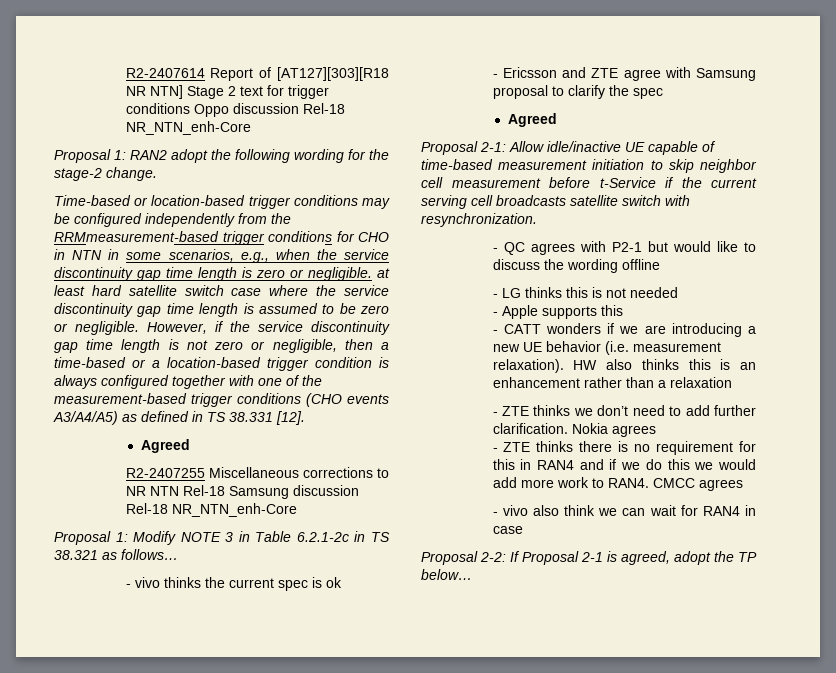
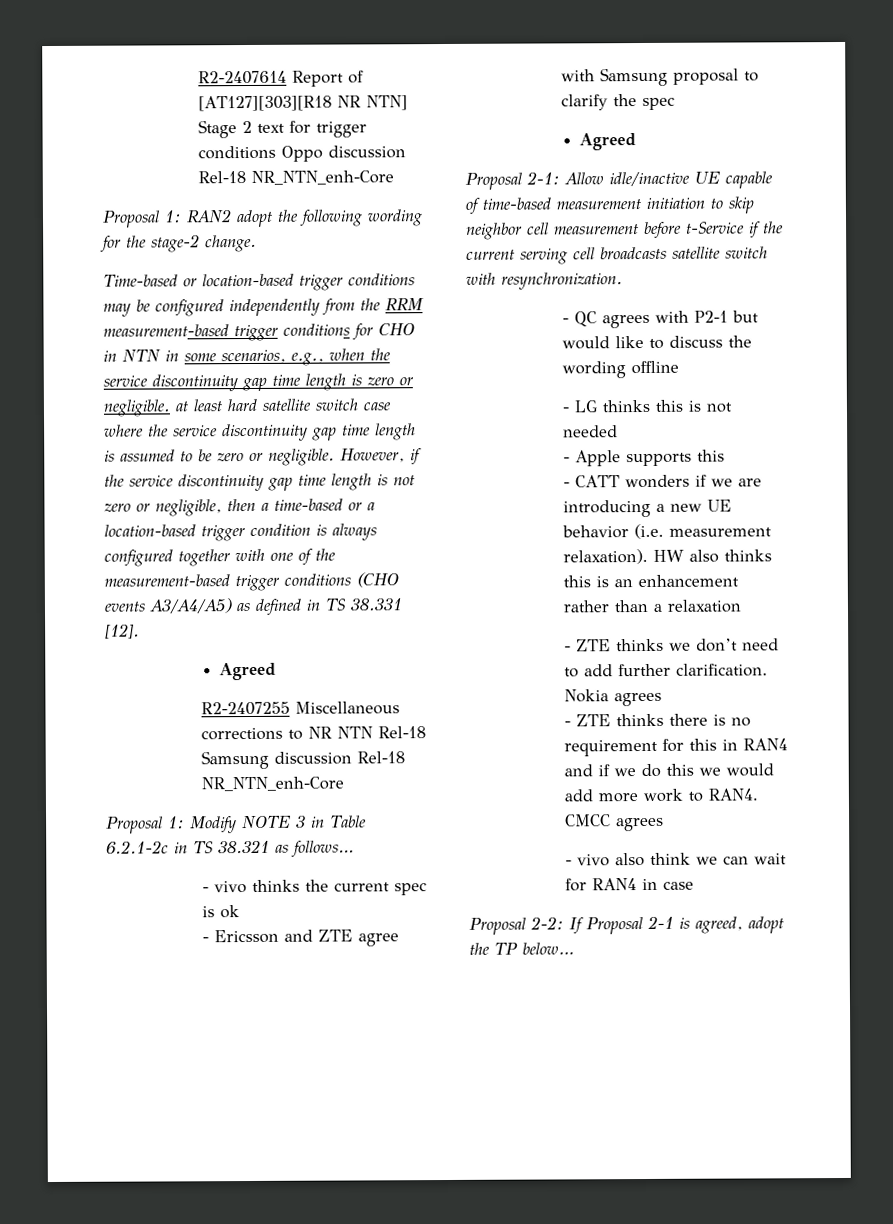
- Time-based or location-based trigger conditions may be configured independently from the RRMmeasurement-based trigger conditions for CHO in NTN in some scenarios, e.g., when the service discontinuity gap time length is zero or negligible. at least hard satellite switch case where the service discontinuity gap time length is assumed to be zero or negligible.
+ Time-based or location-based trigger conditions may be configured independently from the RRM measurement-based trigger conditions for CHO in NTN in some scenarios, e.g., when the service discontinuity gap time length is zero or negligible. at least hard satellite switch case where the service discontinuity gap time length is assumed to be zero or negligible.

